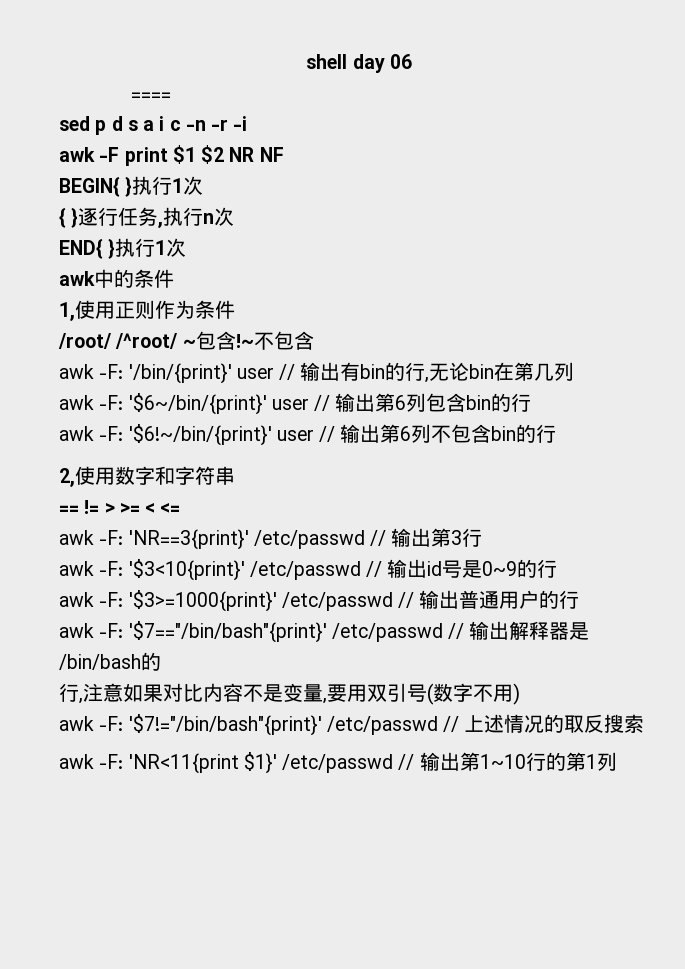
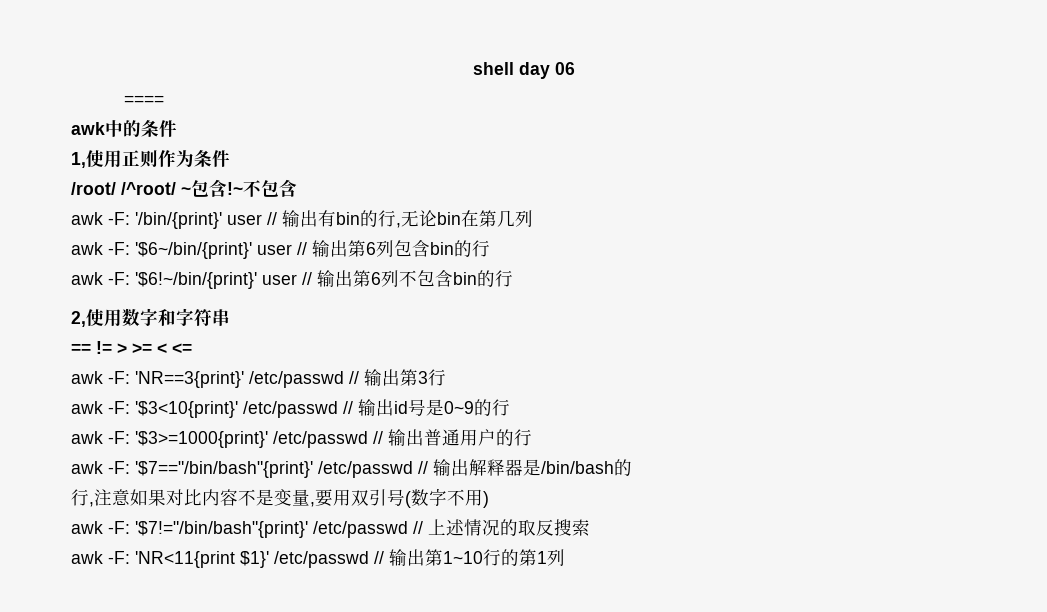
- sed p d s a i c -n -r -i
- awk -F print $1 $2 NR NF
- BEGIN{ }执行1次
- { }逐行任务,执行n次
- END{ }执行1次

